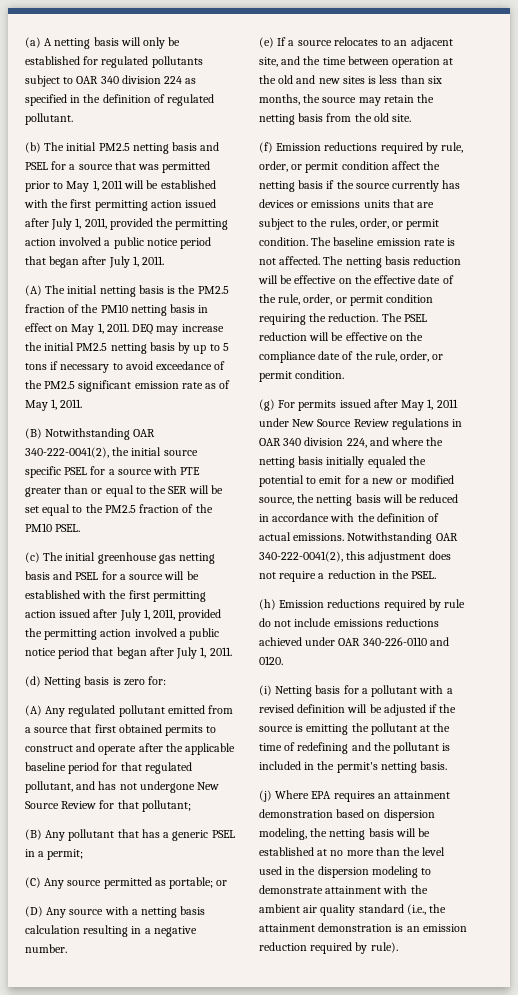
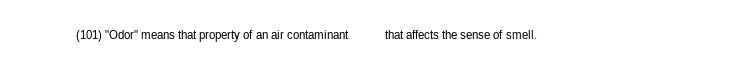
- (a) A netting basis will only be established for regulated pollutants subject to OAR 340 division 224 as specified in the definition of regulated pollutant.
- (b) The initial PM2.5 netting basis and PSEL for a source that was permitted prior to May 1, 2011 will be established with the first permitting action issued after July 1, 2011, provided the permitting action involved a public notice period that began after July 1, 2011.
- (A) The initial netting basis is the PM2.5 fraction of the PM10 netting basis in effect on May 1, 2011. DEQ may increase the initial PM2.5 netting basis by up to 5 tons if necessary to avoid exceedance of the PM2.5 significant emission rate as of May 1, 2011.
- (B) Notwithstanding OAR 340-222-0041(2), the initial source specific PSEL for a source with PTE greater than or equal to the SER will be set equal to the PM2.5 fraction of the PM10 PSEL.
- (c) The initial greenhouse gas netting basis and PSEL for a source will be established with the first permitting action issued after July 1, 2011, provided the permitting action involved a public notice period that began after July 1, 2011.
- (d) Netting basis is zero for:
- (A) Any regulated pollutant emitted from a source that first obtained permits to construct and operate after the applicable baseline period for that regulated pollutant, and has not undergone New Source Review for that pollutant;
- (B) Any pollutant that has a generic PSEL in a permit;
- (C) Any source permitted as portable; or
- (D) Any source with a netting basis calculation resulting in a negative number.
- (e) If a source relocates to an adjacent site, and the time between operation at the old and new sites is less than six months, the source may retain the netting basis from the old site.
- (f) Emission reductions required by rule, order, or permit condition affect the netting basis if the source currently has devices or emissions units that are subject to the rules, order, or permit condition. The baseline emission rate is not affected. The netting basis reduction will be effective on the effective date of the rule, order, or permit condition requiring the reduction. The PSEL reduction will be effective on the compliance date of the rule, order, or permit condition.
- (g) For permits issued after May 1, 2011 under New Source Review regulations in OAR 340 division 224, and where the netting basis initially equaled the potential to emit for a new or modified source, the netting basis will be reduced in accordance with the definition of actual emissions. Notwithstanding OAR 340-222-0041(2), this adjustment does not require a reduction in the PSEL.
- (h) Emission reductions required by rule do not include emissions reductions achieved under OAR 340-226-0110 and 0120.
- (i) Netting basis for a pollutant with a revised definition will be adjusted if the source is emitting the pollutant at the time of redefining and the pollutant is included in the permit's netting basis.
- (j) Where EPA requires an attainment demonstration based on dispersion modeling, the netting basis will be established at no more than the level used in the dispersion modeling to demonstrate attainment with the ambient air quality standard (i.e., the attainment demonstration is an emission reduction required by rule).
+ (101) "Odor" means that property of an air contaminant that affects the sense of smell.

